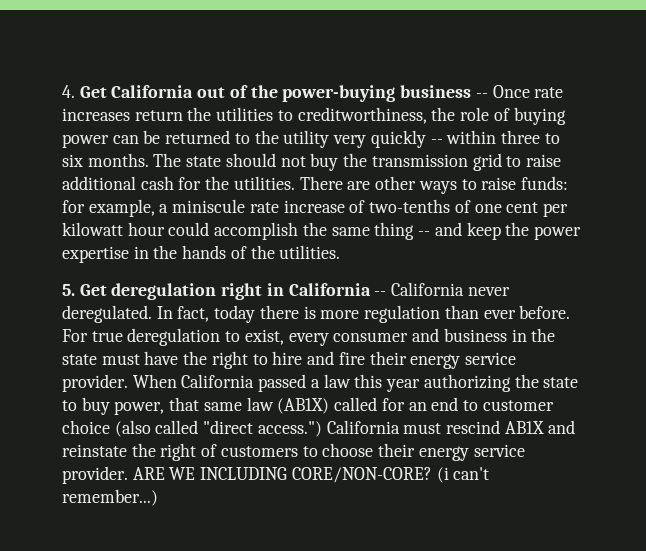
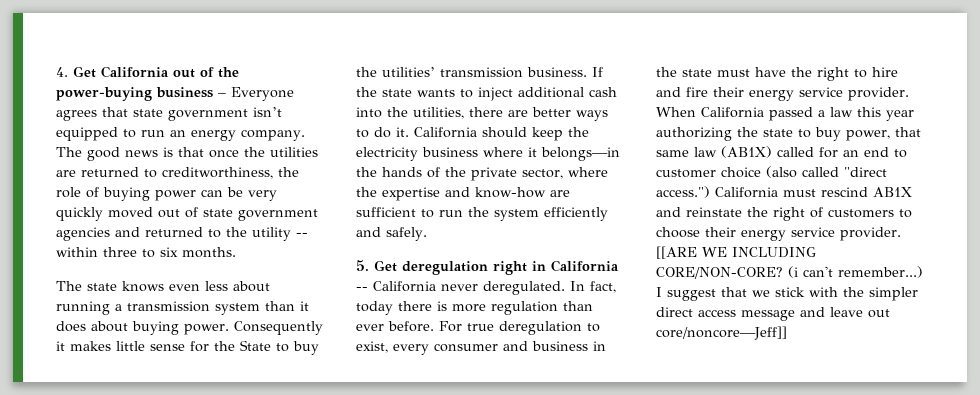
- 4. Get California out of the power-buying business -- Once rate increases return the utilities to creditworthiness, the role of buying power can be returned to the utility very quickly -- within three to six months. The state should not buy the transmission grid to raise additional cash for the utilities. There are other ways to raise funds: for example, a miniscule rate increase of two-tenths of one cent per kilowatt hour could accomplish the same thing -- and keep the power expertise in the hands of the utilities.
+ 4. Get California out of the power-buying business – Everyone agrees that state government isn’t equipped to run an energy company. The good news is that once the utilities are returned to creditworthiness, the role of buying power can be very quickly moved out of state government agencies and returned to the utility -- within three to six months.
+ The state knows even less about running a transmission system than it does about buying power. Consequently it makes little sense for the State to buy the utilities’ transmission business. If the state wants to inject additional cash into the utilities, there are better ways to do it. California should keep the electricity business where it belongs—in the hands of the private sector, where the expertise and know-how are sufficient to run the system efficiently and safely.
- ARE WE INCLUDING CORE/NON-CORE?
+ [[ARE WE INCLUDING CORE/NON-CORE?
+ I suggest that we stick with the simpler direct access message and leave out core/noncore—Jeff]]

